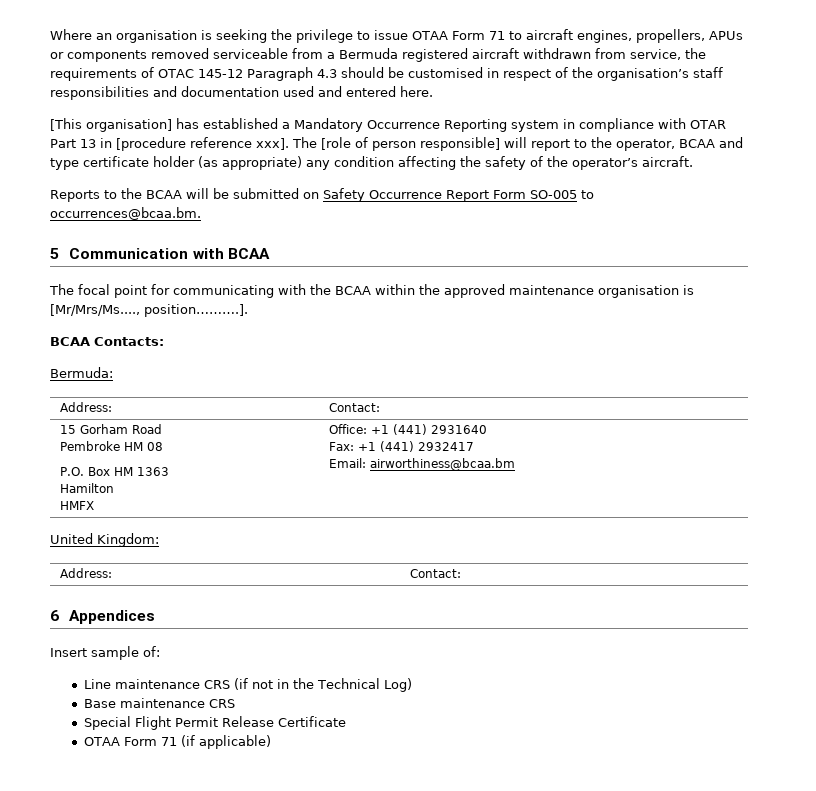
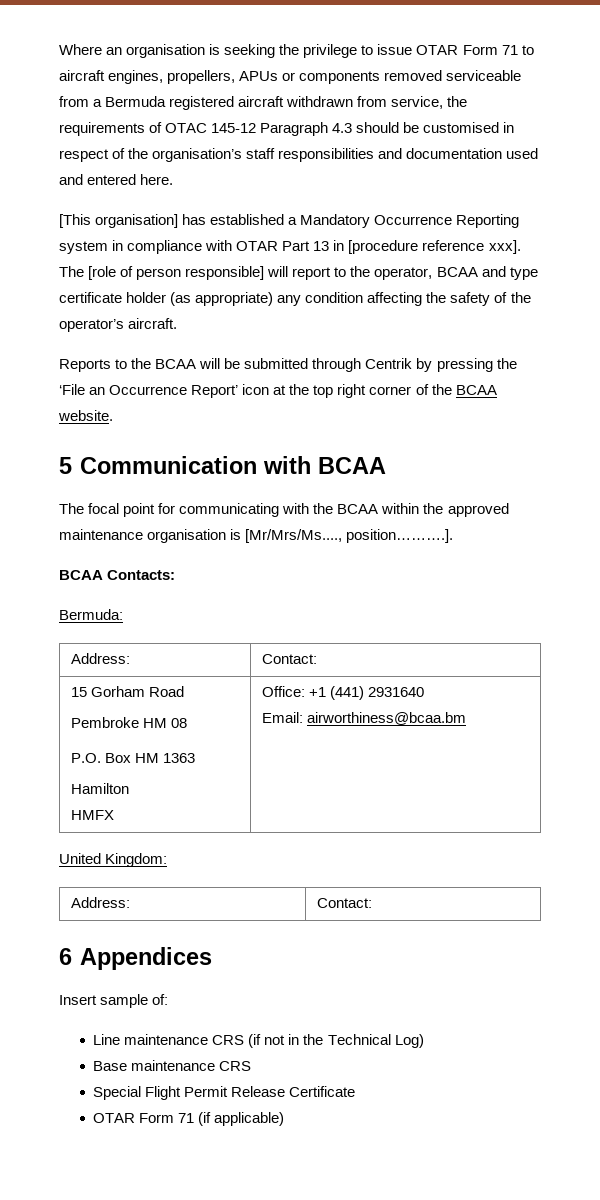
- Where an organisation is seeking the privilege to issue OTAA Form 71 to aircraft engines, propellers, APUs or components removed serviceable from a Bermuda registered aircraft withdrawn from service, the requirements of OTAC 145-12 Paragraph 4.3 should be customised in respect of the organisation’s staff responsibilities and documentation used and entered here.
+ Where an organisation is seeking the privilege to issue OTAR Form 71 to aircraft engines, propellers, APUs or components removed serviceable from a Bermuda registered aircraft withdrawn from service, the requirements of OTAC 145-12 Paragraph 4.3 should be customised in respect of the organisation’s staff responsibilities and documentation used and entered here.
- Reports to the BCAA will be submitted on Safety Occurrence Report Form SO-005 to occurrences@bcaa.bm.
+ Reports to the BCAA will be submitted through Centrik by pressing the ‘File an Occurrence Report’ icon at the top right corner of the BCAA website.
  15 Gorham Road
  Pembroke HM 08
  P.O. Box HM 1363
  Hamilton
  HMFX | Office: +1 (441) 2931640
- Fax: +1 (441) 2932417
- OTAA Form 71 (if applicable)
+ OTAR Form 71 (if applicable)

